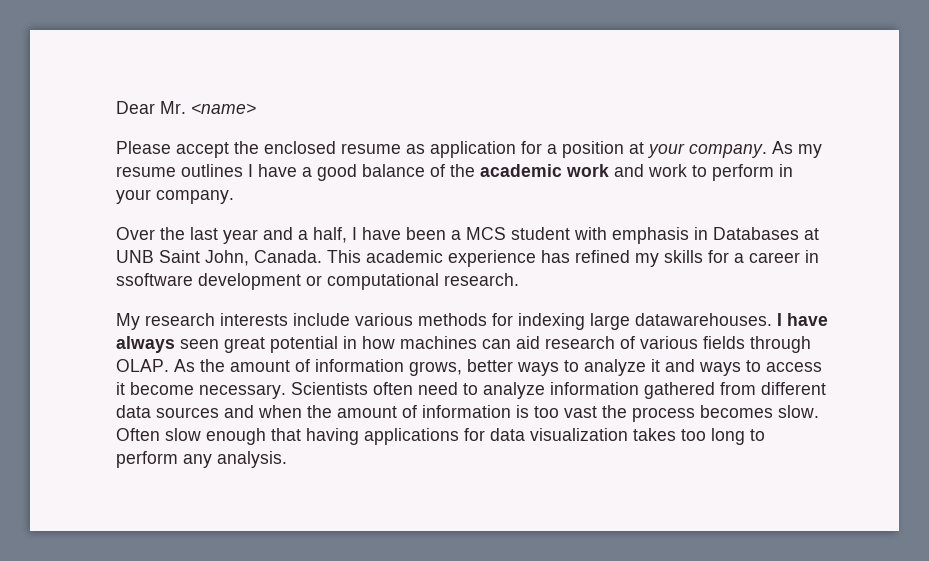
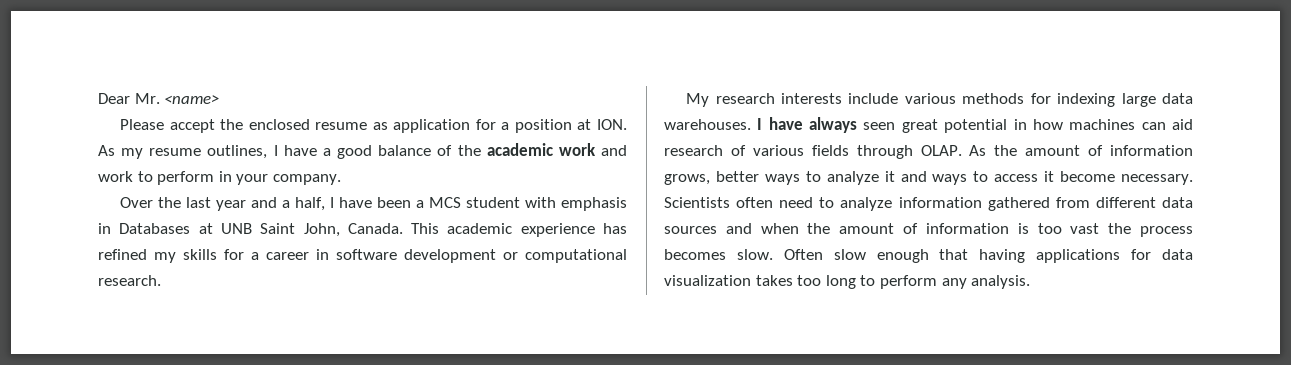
- Please accept the enclosed resume as application for a position at your company. As my resume outlines I have a good balance of the academic work and work to perform in your company.
+ Please accept the enclosed resume as application for a position at ION. As my resume outlines, I have a good balance of the academic work and work to perform in your company.
- This academic experience has refined my skills for a career in ssoftware development or computational research.
+ This academic experience has refined my skills for a career in software development or computational research.
- My research interests include various methods for indexing large datawarehouses.
+ My research interests include various methods for indexing large data warehouses.

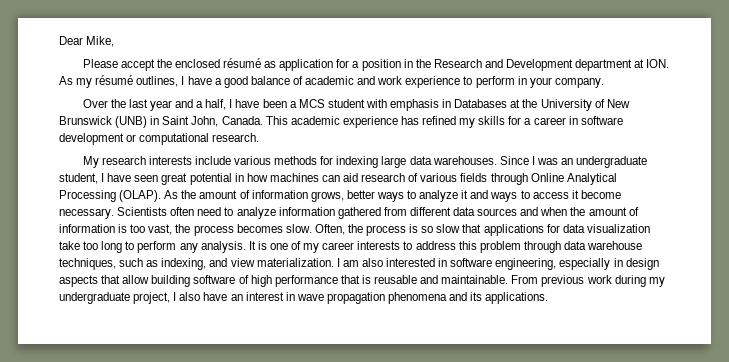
- Dear Mr. <name>
+ Dear Mike,
- Please accept the enclosed resume as application for a position at ION. As my resume outlines, I have a good balance of the academic work and work to perform in your company.
+ Please accept the enclosed résumé as application for a position in the Research and Development department at ION. As my résumé outlines, I have a good balance of academic and work experience to perform in your company.
- Over the last year and a half, I have been a MCS student with emphasis in Databases at UNB Saint John, Canada.
+ Over the last year and a half, I have been a MCS student with emphasis in Databases at the University of New Brunswick (UNB) in Saint John, Canada.
- I have always seen great potential in how machines can aid research of various fields through OLAP.
+ Since I was an undergraduate student, I have seen great potential in how machines can aid research of various fields through Online Analytical Processing (OLAP).
- Scientists often need to analyze information gathered from different data sources and when the amount of information is too vast the process becomes slow.
+ Scientists often need to analyze information gathered from different data sources and when the amount of information is too vast, the process becomes slow.
- Often slow enough that having applications for data visualization takes too long to perform any analysis.
+ Often, the process is so slow that applications for data visualization take too long to perform any analysis.
+ It is one of my career interests to address this problem through data warehouse techniques, such as indexing, and view materialization. I am also interested in software engineering, especially in design aspects that allow building software of high performance that is reusable and maintainable. From previous work during my undergraduate project, I also have an interest in wave propagation phenomena and its applications.

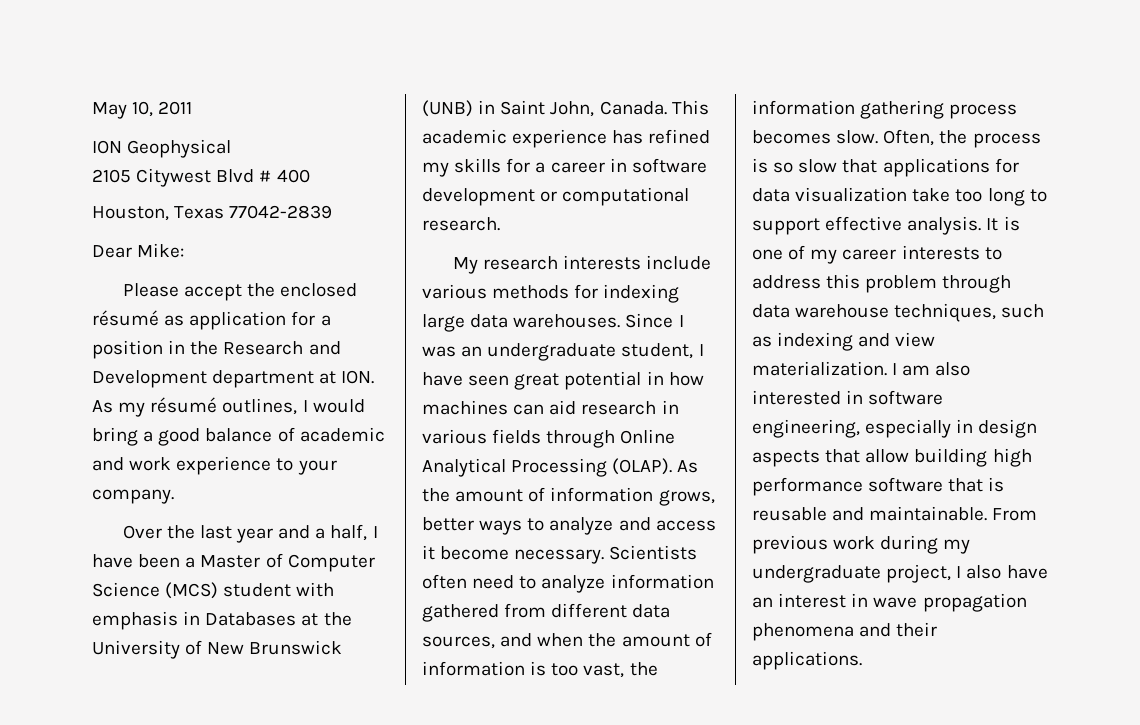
- Dear Mike,
+ May 10, 2011
+ ION Geophysical
+ 2105 Citywest Blvd # 400
+ Houston, Texas 77042-2839
+ Dear Mike:
- Please accept the enclosed résumé as application for a position in the Research and Development department at ION. As my résumé outlines, I have a good balance of academic and work experience to perform in your company.
+ Please accept the enclosed résumé as application for a position in the Research and Development department at ION. As my résumé outlines, I would bring a good balance of academic and work experience to your company.
- Over the last year and a half, I have been a MCS student with emphasis in Databases at the University of New Brunswick (UNB) in Saint John, Canada.
+ Over the last year and a half, I have been a Master of Computer Science (MCS) student with emphasis in Databases at the University of New Brunswick (UNB) in Saint John, Canada.
- Since I was an undergraduate student, I have seen great potential in how machines can aid research of various fields through Online Analytical Processing (OLAP).
+ Since I was an undergraduate student, I have seen great potential in how machines can aid research in various fields through Online Analytical Processing (OLAP).
- As the amount of information grows, better ways to analyze it and ways to access it become necessary.
+ As the amount of information grows, better ways to analyze and access it become necessary.
- Scientists often need to analyze information gathered from different data sources and when the amount of information is too vast, the process becomes slow.
+ Scientists often need to analyze information gathered from different data sources, and when the amount of information is too vast, the information gathering process becomes slow.
- Often, the process is so slow that applications for data visualization take too long to perform any analysis.
+ Often, the process is so slow that applications for data visualization take too long to support effective analysis.
- It is one of my career interests to address this problem through data warehouse techniques, such as indexing, and view materialization.
+ It is one of my career interests to address this problem through data warehouse techniques, such as indexing and view materialization.
- I am also interested in software engineering, especially in design aspects that allow building software of high performance that is reusable and maintainable.
+ I am also interested in software engineering, especially in design aspects that allow building high performance software that is reusable and maintainable.
- From previous work during my undergraduate project, I also have an interest in wave propagation phenomena and its applications.
+ From previous work during my undergraduate project, I also have an interest in wave propagation phenomena and their applications.

